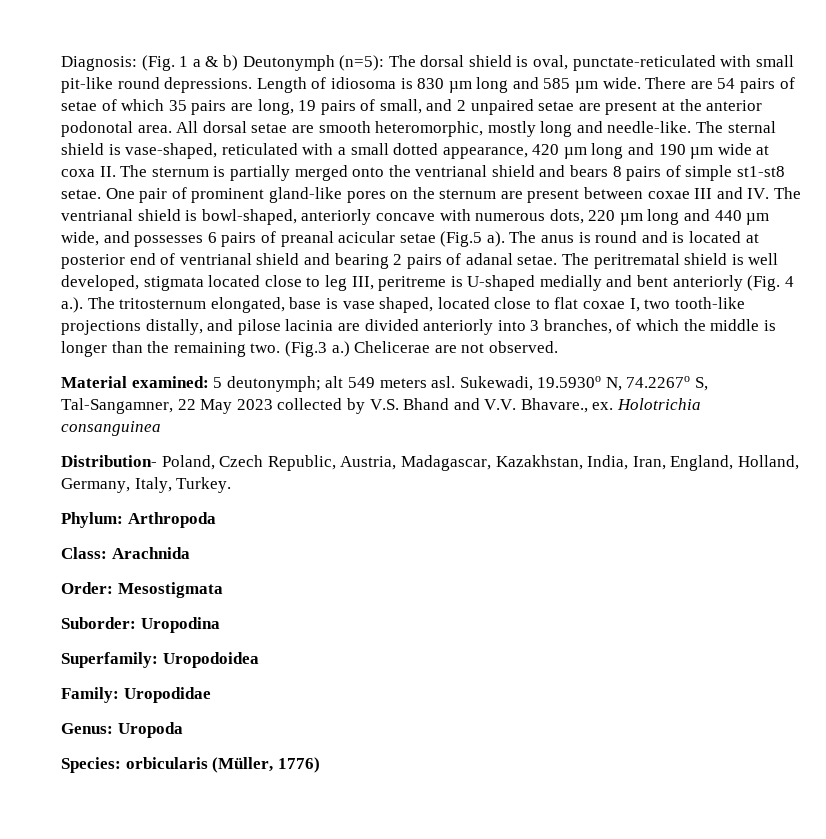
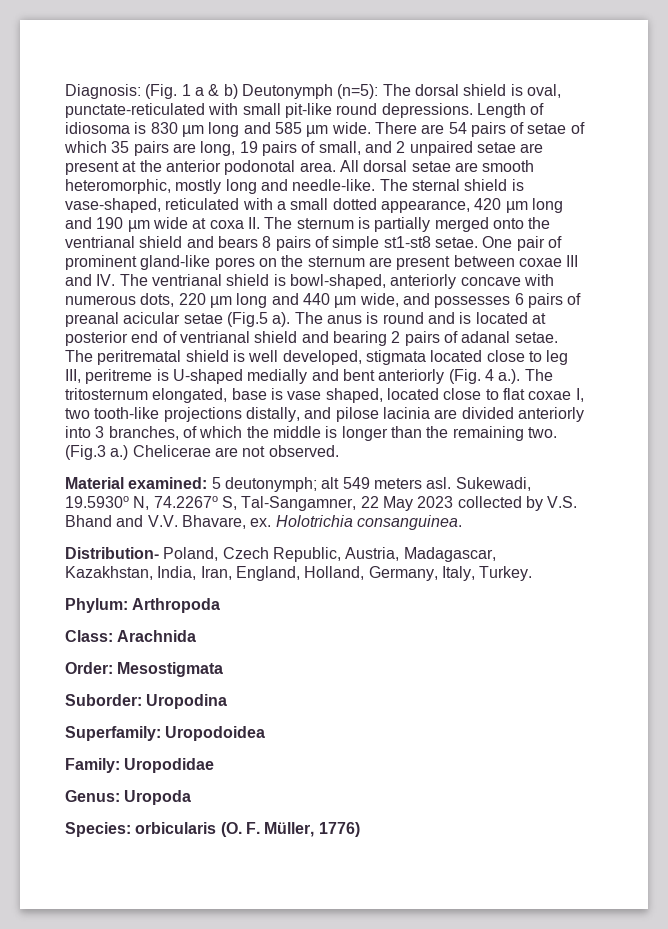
- Sukewadi, 19.5930o N, 74.2267o S, Tal-Sangamner, 22 May 2023 collected by V.S. Bhand and V.V. Bhavare., ex.
+ Sukewadi, 19.5930o N, 74.2267o S, Tal-Sangamner, 22 May 2023 collected by V.S. Bhand and V.V. Bhavare, ex.
- Holotrichia consanguinea
+ Holotrichia consanguinea.
- Species: orbicularis (Müller, 1776)
+ Species: orbicularis (O. F. Müller, 1776)

